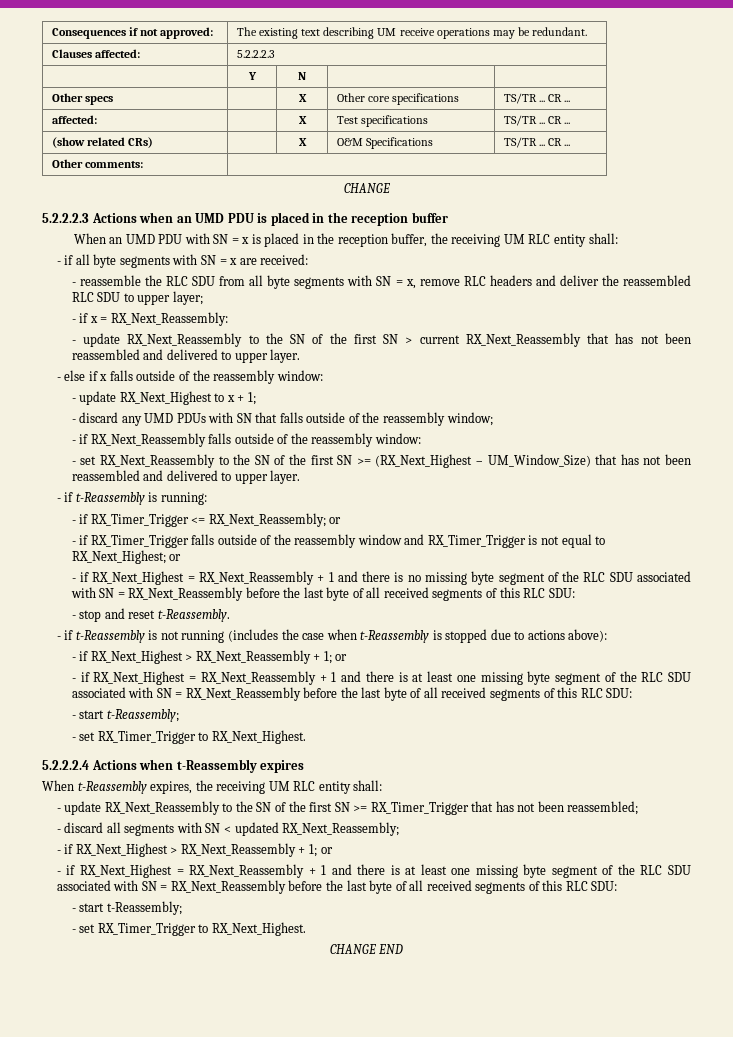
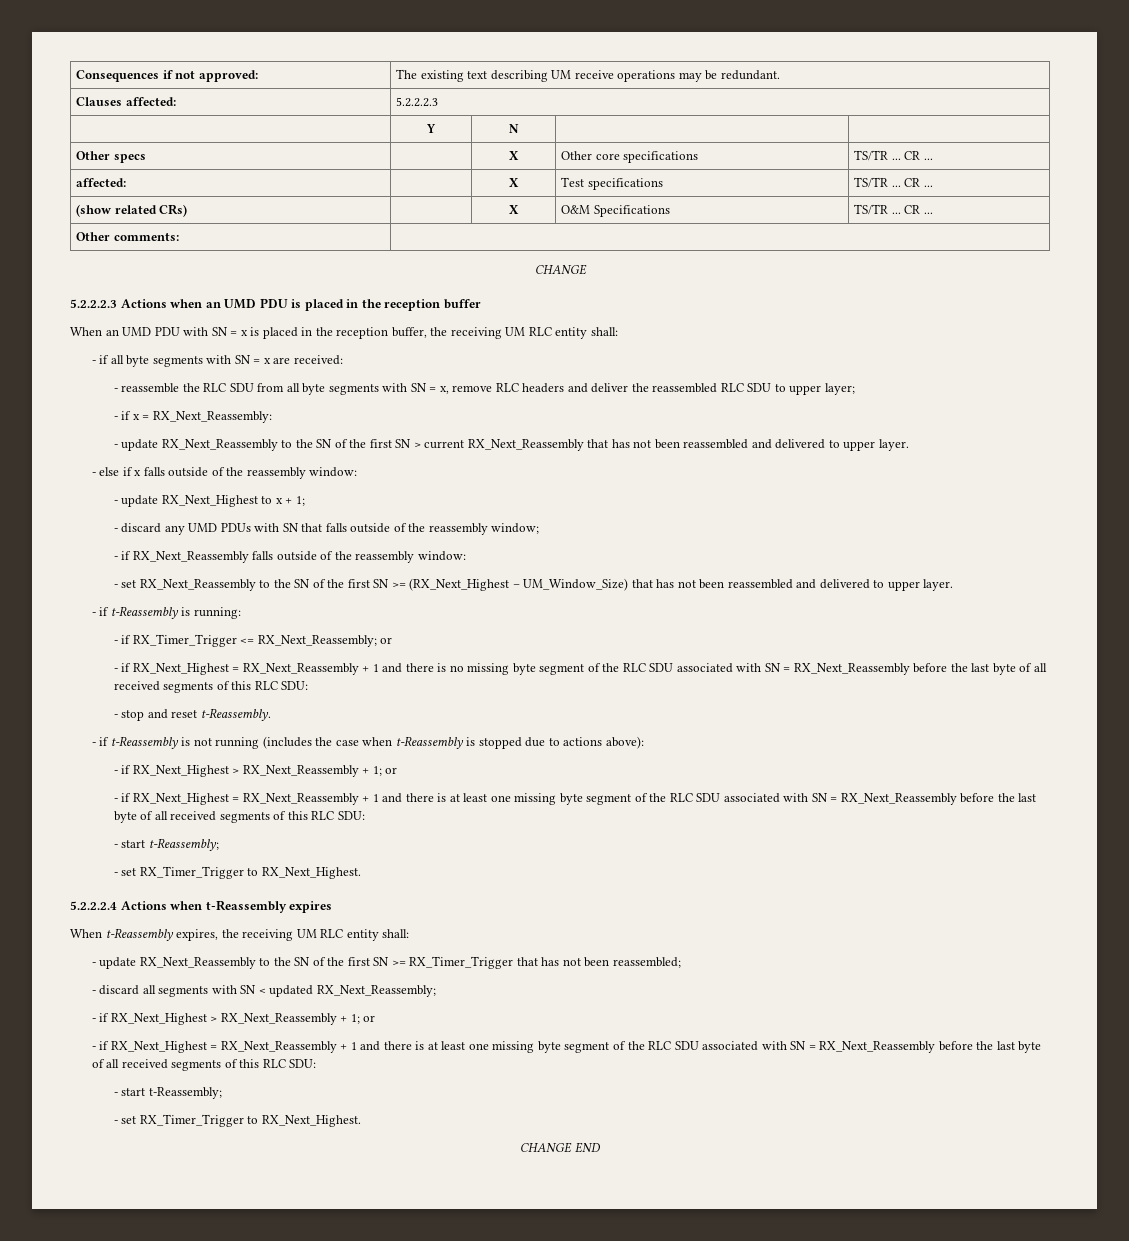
- - if RX_Timer_Trigger falls outside of the reassembly window and RX_Timer_Trigger is not equal to RX_Next_Highest; or

